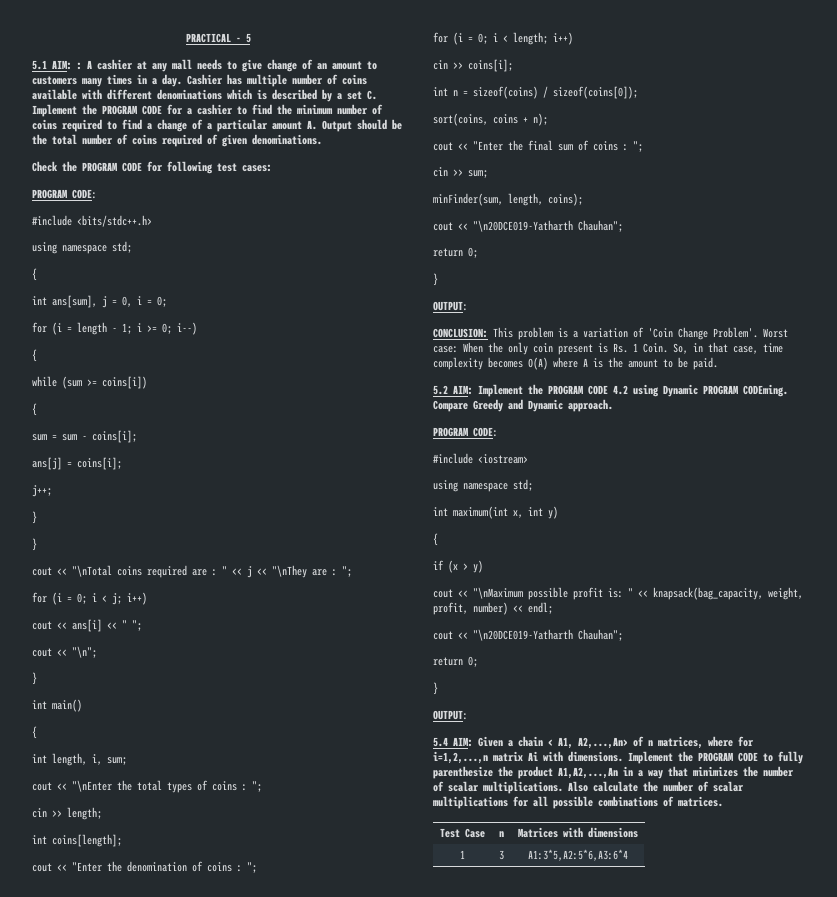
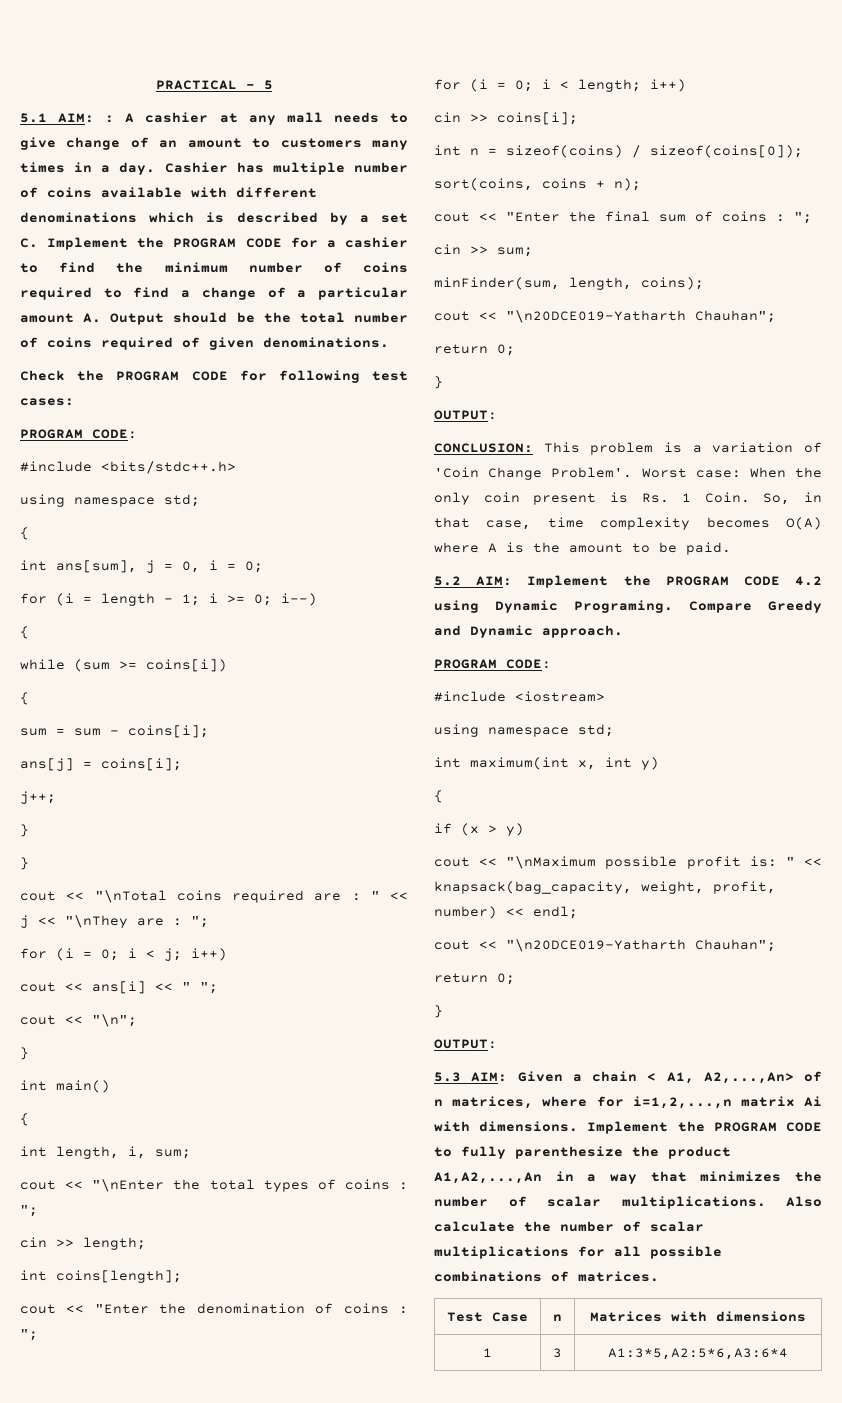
- 5.2 AIM: Implement the PROGRAM CODE 4.2 using Dynamic PROGRAM CODEming.
+ 5.2 AIM: Implement the PROGRAM CODE 4.2 using Dynamic Programing.
- 5.4 AIM: Given a chain < A1, A2,...,An> of n matrices, where for i=1,2,...,n matrix Ai with dimensions.
+ 5.3 AIM: Given a chain < A1, A2,...,An> of n matrices, where for i=1,2,...,n matrix Ai with dimensions.

